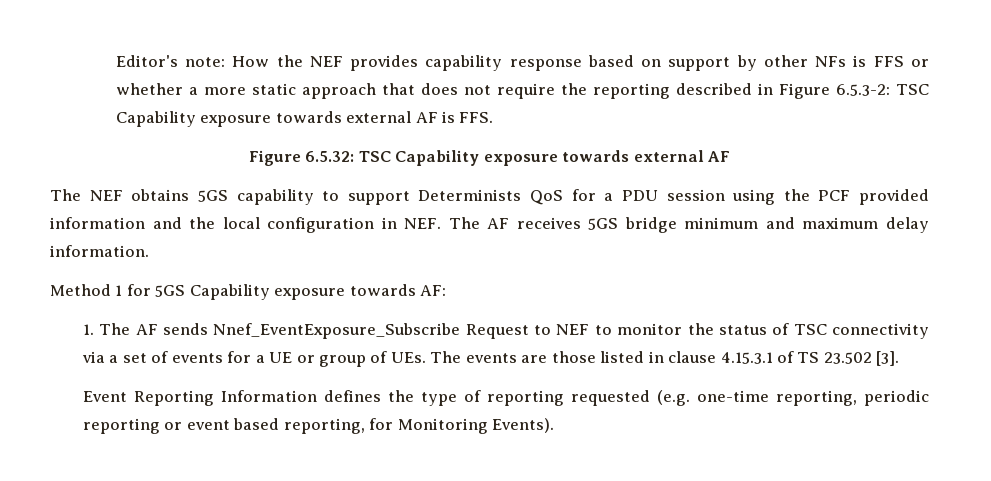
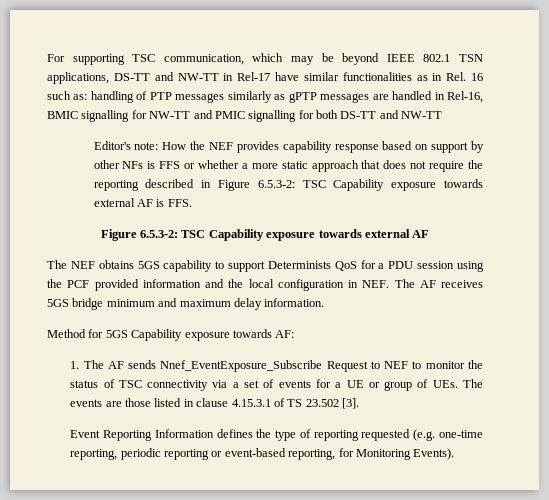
+ For supporting TSC communication, which may be beyond IEEE 802.1 TSN applications, DS-TT and NW-TT in Rel-17 have similar functionalities as in Rel. 16 such as: handling of PTP messages similarly as gPTP messages are handled in Rel-16, BMIC signalling for NW-TT and PMIC signalling for both DS-TT and NW-TT
  Editor's note: How the NEF provides capability response based on support by other NFs is FFS or whether a more static approach that does not require the reporting described in Figure 6.5.3-2: TSC Capability exposure towards external AF is FFS.
- Figure 6.5.32: TSC Capability exposure towards external AF
+ Figure 6.5.3-2: TSC Capability exposure towards external AF
- Method 1 for 5GS Capability exposure towards AF:
+ Method for 5GS Capability exposure towards AF:
- Event Reporting Information defines the type of reporting requested (e.g. one-time reporting, periodic reporting or event based reporting, for Monitoring Events).
+ Event Reporting Information defines the type of reporting requested (e.g. one-time reporting, periodic reporting or event-based reporting, for Monitoring Events).

